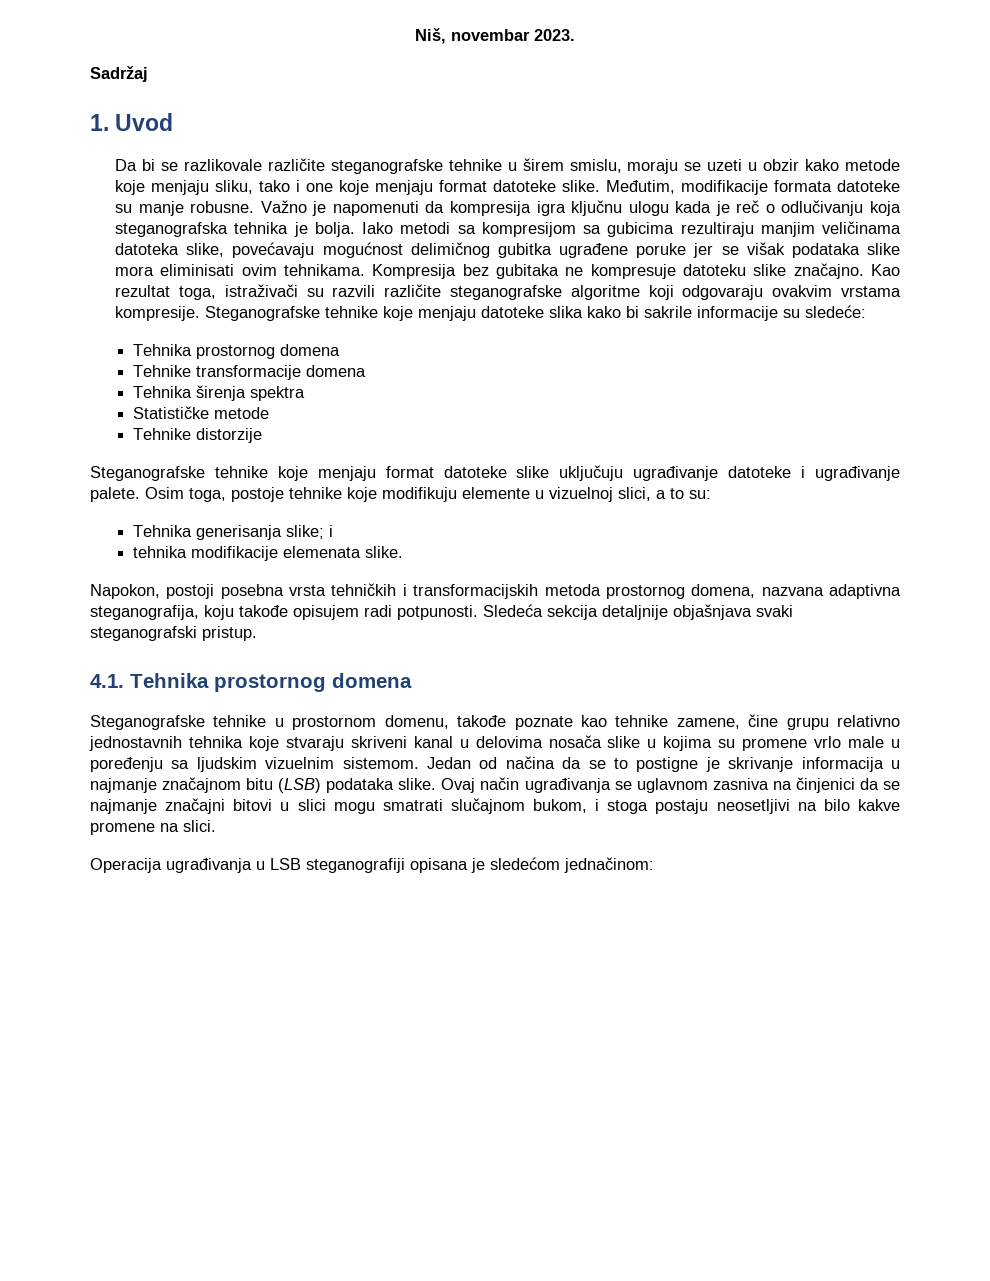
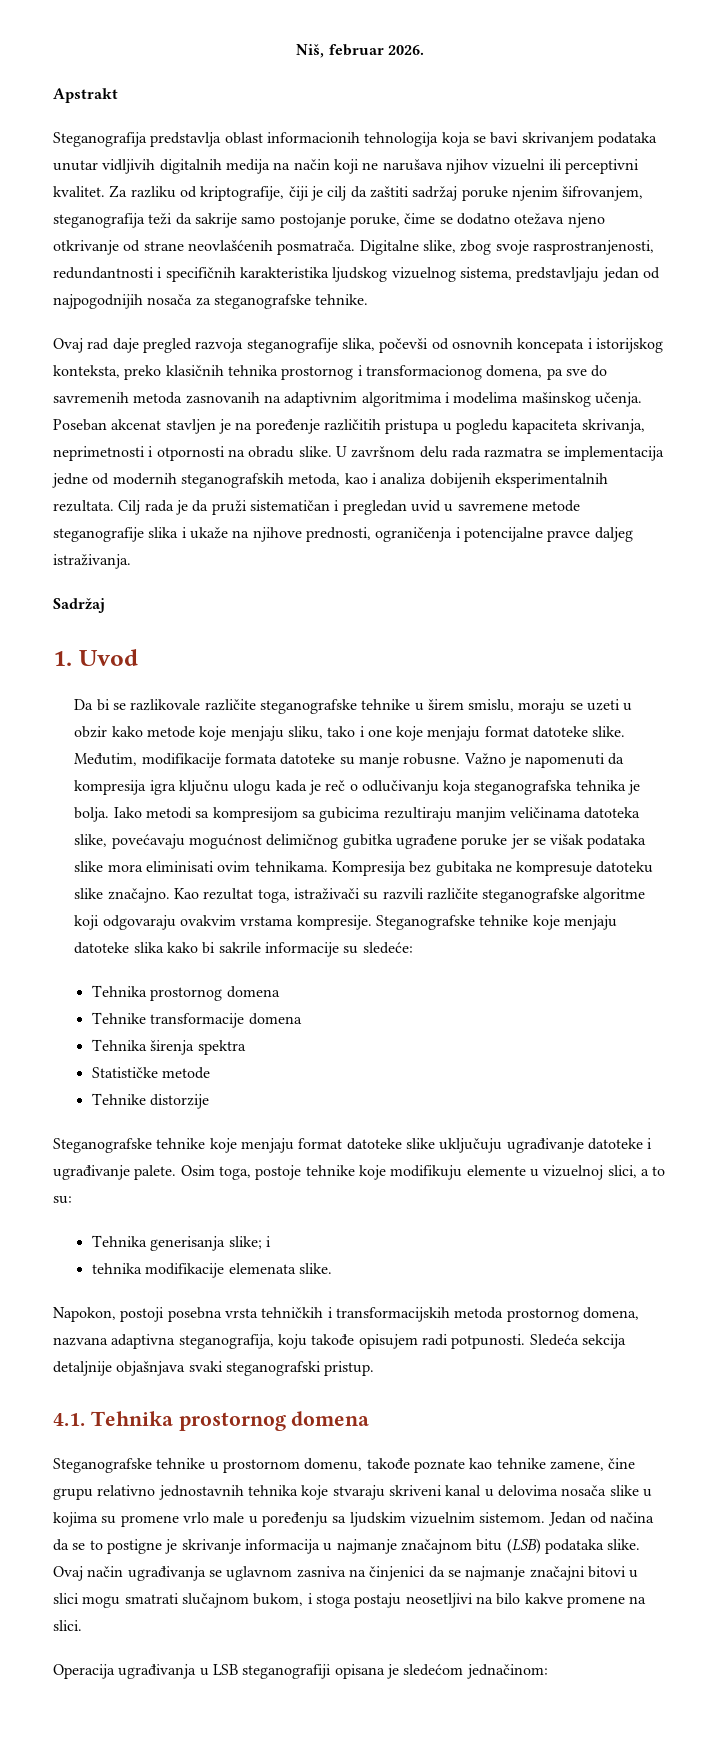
- Niš, novembar 2023.
+ Niš, februar 2026.
+ Apstrakt
+ Steganografija predstavlja oblast informacionih tehnologija koja se bavi skrivanjem podataka unutar vidljivih digitalnih medija na način koji ne narušava njihov vizuelni ili perceptivni kvalitet. Za razliku od kriptografije, čiji je cilj da zaštiti sadržaj poruke njenim šifrovanjem, steganografija teži da sakrije samo postojanje poruke, čime se dodatno otežava njeno otkrivanje od strane neovlašćenih posmatrača. Digitalne slike, zbog svoje rasprostranjenosti, redundantnosti i specifičnih karakteristika ljudskog vizuelnog sistema, predstavljaju jedan od najpogodnijih nosača za steganografske tehnike.
+ Ovaj rad daje pregled razvoja steganografije slika, počevši od osnovnih koncepata i istorijskog konteksta, preko klasičnih tehnika prostornog i transformacionog domena, pa sve do savremenih metoda zasnovanih na adaptivnim algoritmima i modelima mašinskog učenja. Poseban akcenat stavljen je na poređenje različitih pristupa u pogledu kapaciteta skrivanja, neprimetnosti i otpornosti na obradu slike. U završnom delu rada razmatra se implementacija jedne od modernih steganografskih metoda, kao i analiza dobijenih eksperimentalnih rezultata. Cilj rada je da pruži sistematičan i pregledan uvid u savremene metode steganografije slika i ukaže na njihove prednosti, ograničenja i potencijalne pravce daljeg istraživanja.

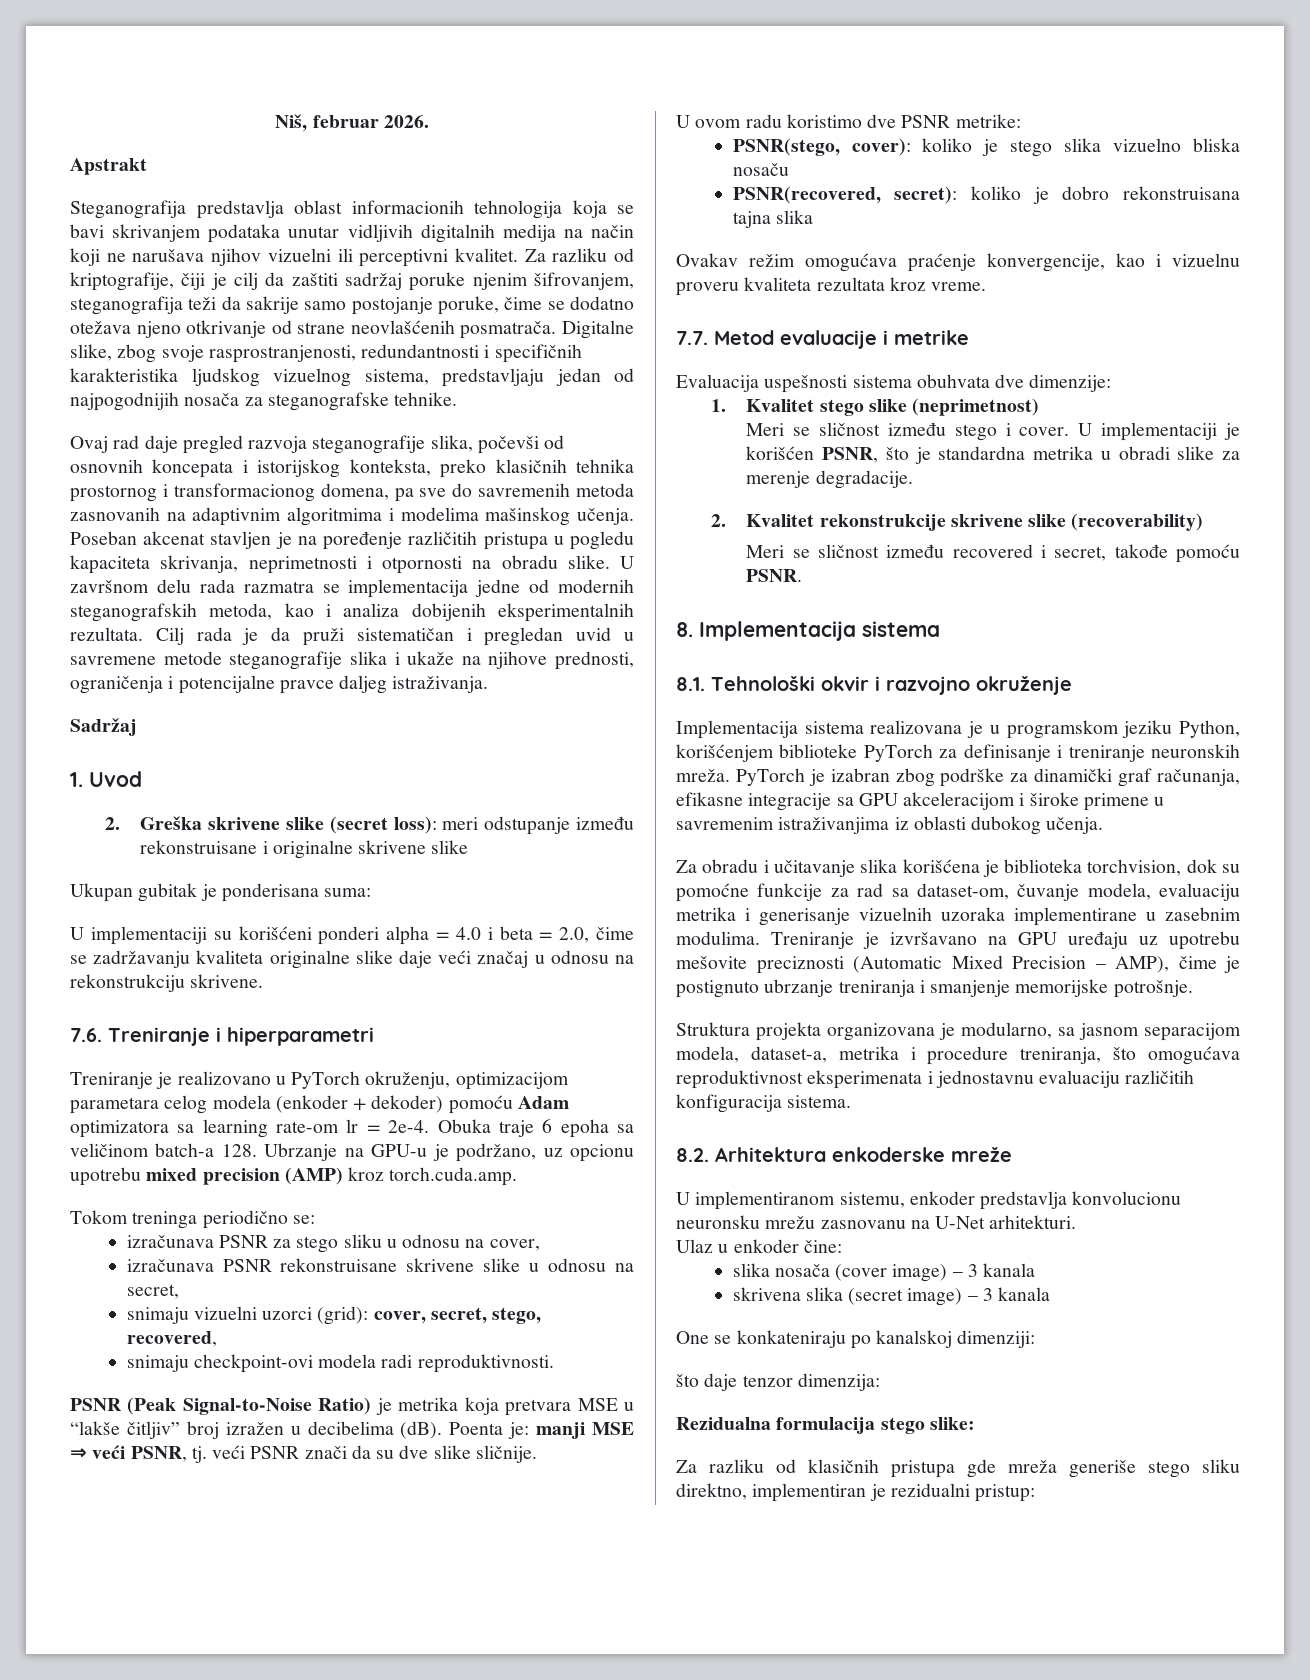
- Da bi se razlikovale različite steganografske tehnike u širem smislu, moraju se uzeti u obzir kako metode koje menjaju sliku, tako i one koje menjaju format datoteke slike. Međutim, modifikacije formata datoteke su manje robusne. Važno je napomenuti da kompresija igra ključnu ulogu kada je reč o odlučivanju koja steganografska tehnika je bolja. Iako metodi sa kompresijom sa gubicima rezultiraju manjim veličinama datoteka slike, povećavaju mogućnost delimičnog gubitka ugrađene poruke jer se višak podataka slike mora eliminisati ovim tehnikama. Kompresija bez gubitaka ne kompresuje datoteku slike značajno. Kao rezultat toga, istraživači su razvili različite steganografske algoritme koji odgovaraju ovakvim vrstama kompresije. Steganografske tehnike koje menjaju datoteke slika kako bi sakrile informacije su sledeće:
- Tehnika prostornog domena
- Tehnike transformacije domena
- Tehnika širenja spektra
- Statističke metode
- Tehnike distorzije
- Steganografske tehnike koje menjaju format datoteke slike uključuju ugrađivanje datoteke i ugrađivanje palete. Osim toga, postoje tehnike koje modifikuju elemente u vizuelnoj slici, a to su:
- Tehnika generisanja slike; i
- tehnika modifikacije elemenata slike.
- Napokon, postoji posebna vrsta tehničkih i transformacijskih metoda prostornog domena, nazvana adaptivna steganografija, koju takođe opisujem radi potpunosti. Sledeća sekcija detaljnije objašnjava svaki steganografski pristup.
- 4.1. Tehnika prostornog domena
- Steganografske tehnike u prostornom domenu, takođe poznate kao tehnike zamene, čine grupu relativno jednostavnih tehnika koje stvaraju skriveni kanal u delovima nosača slike u kojima su promene vrlo male u poređenju sa ljudskim vizuelnim sistemom. Jedan od načina da se to postigne je skrivanje informacija u najmanje značajnom bitu (LSB) podataka slike. Ovaj način ugrađivanja se uglavnom zasniva na činjenici da se najmanje značajni bitovi u slici mogu smatrati slučajnom bukom, i stoga postaju neosetljivi na bilo kakve promene na slici.
- Operacija ugrađivanja u LSB steganografiji opisana je sledećom jednačinom:
+ 2. Greška skrivene slike (secret loss): meri odstupanje između rekonstruisane i originalne skrivene slike
+ Ukupan gubitak je ponderisana suma:
+ U implementaciji su korišćeni ponderi alpha = 4.0 i beta = 2.0, čime se zadržavanju kvaliteta originalne slike daje veći značaj u odnosu na rekonstrukciju skrivene.
+ 7.6. Treniranje i hiperparametri
+ Treniranje je realizovano u PyTorch okruženju, optimizacijom parametara celog modela (enkoder + dekoder) pomoću Adam optimizatora sa learning rate-om lr = 2e-4. Obuka traje 6 epoha sa veličinom batch-a 128. Ubrzanje na GPU-u je podržano, uz opcionu upotrebu mixed precision (AMP) kroz torch.cuda.amp.
+ Tokom treninga periodično se:
+ izračunava PSNR za stego sliku u odnosu na cover,
+ izračunava PSNR rekonstruisane skrivene slike u odnosu na secret,
+ snimaju vizuelni uzorci (grid): cover, secret, stego, recovered,
+ snimaju checkpoint-ovi modela radi reproduktivnosti.
+ PSNR (Peak Signal-to-Noise Ratio) je metrika koja pretvara MSE u “lakše čitljiv” broj izražen u decibelima (dB). Poenta je: manji MSE ⇒ veći PSNR, tj. veći PSNR znači da su dve slike sličnije.
+ U ovom radu koristimo dve PSNR metrike:
+ PSNR(stego, cover): koliko je stego slika vizuelno bliska nosaču
+ PSNR(recovered, secret): koliko je dobro rekonstruisana tajna slika
+ Ovakav režim omogućava praćenje konvergencije, kao i vizuelnu proveru kvaliteta rezultata kroz vreme.
+ 7.7. Metod evaluacije i metrike
+ Evaluacija uspešnosti sistema obuhvata dve dimenzije:
+ 1. Kvalitet stego slike (neprimetnost)
+ Meri se sličnost između stego i cover. U implementaciji je korišćen PSNR, što je standardna metrika u obradi slike za merenje degradacije.
+ 2. Kvalitet rekonstrukcije skrivene slike (recoverability)
+ Meri se sličnost između recovered i secret, takođe pomoću PSNR.
+ 8. Implementacija sistema
+ 8.1. Tehnološki okvir i razvojno okruženje
+ Implementacija sistema realizovana je u programskom jeziku Python, korišćenjem biblioteke PyTorch za definisanje i treniranje neuronskih mreža. PyTorch je izabran zbog podrške za dinamički graf računanja, efikasne integracije sa GPU akceleracijom i široke primene u savremenim istraživanjima iz oblasti dubokog učenja.
+ Za obradu i učitavanje slika korišćena je biblioteka torchvision, dok su pomoćne funkcije za rad sa dataset-om, čuvanje modela, evaluaciju metrika i generisanje vizuelnih uzoraka implementirane u zasebnim modulima. Treniranje je izvršavano na GPU uređaju uz upotrebu mešovite preciznosti (Automatic Mixed Precision – AMP), čime je postignuto ubrzanje treniranja i smanjenje memorijske potrošnje.
+ Struktura projekta organizovana je modularno, sa jasnom separacijom modela, dataset-a, metrika i procedure treniranja, što omogućava reproduktivnost eksperimenata i jednostavnu evaluaciju različitih konfiguracija sistema.
+ 8.2. Arhitektura enkoderske mreže
+ U implementiranom sistemu, enkoder predstavlja konvolucionu neuronsku mrežu zasnovanu na U-Net arhitekturi.
+ Ulaz u enkoder čine:
+ slika nosača (cover image) – 3 kanala
+ skrivena slika (secret image) – 3 kanala
+ One se konkateniraju po kanalskoj dimenziji:
+ što daje tenzor dimenzija:
+ Rezidualna formulacija stego slike:
+ Za razliku od klasičnih pristupa gde mreža generiše stego sliku direktno, implementiran je rezidualni pristup:

